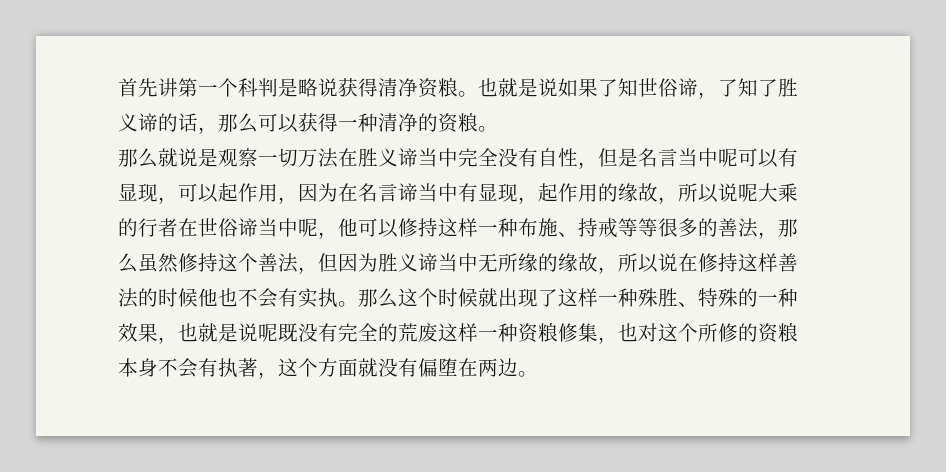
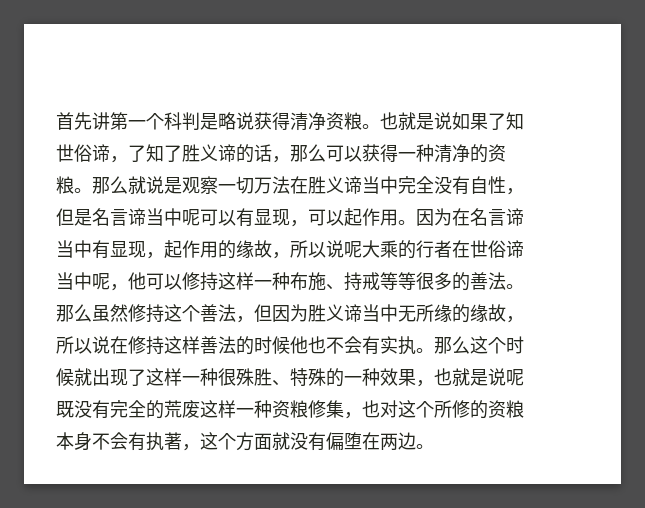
- 也就是说如果了知世俗谛，了知了胜义谛的话，那么可以获得一种清净的资粮。
- 那么就说是观察一切万法在胜义谛当中完全没有自性，但是名言当中呢可以有显现，可以起作用，因为在名言谛当中有显现，起作用的缘故，所以说呢大乘的行者在世俗谛当中呢，他可以修持这样一种布施、持戒等等很多的善法，那么虽然修持这个善法，但因为胜义谛当中无所缘的缘故，所以说在修持这样善法的时候他也不会有实执。
+ 也就是说如果了知世俗谛，了知了胜义谛的话，那么可以获得一种清净的资粮。那么就说是观察一切万法在胜义谛当中完全没有自性，但是名言谛当中呢可以有显现，可以起作用。因为在名言谛当中有显现，起作用的缘故，所以说呢大乘的行者在世俗谛当中呢，他可以修持这样一种布施、持戒等等很多的善法。那么虽然修持这个善法，但因为胜义谛当中无所缘的缘故，所以说在修持这样善法的时候他也不会有实执。
- 那么这个时候就出现了这样一种殊胜、特殊的一种效果，也就是说呢既没有完全的荒废这样一种资粮修集，也对这个所修的资粮本身不会有执著，这个方面就没有偏堕在两边。
+ 那么这个时候就出现了这样一种很殊胜、特殊的一种效果，也就是说呢既没有完全的荒废这样一种资粮修集，也对这个所修的资粮本身不会有执著，这个方面就没有偏堕在两边。

